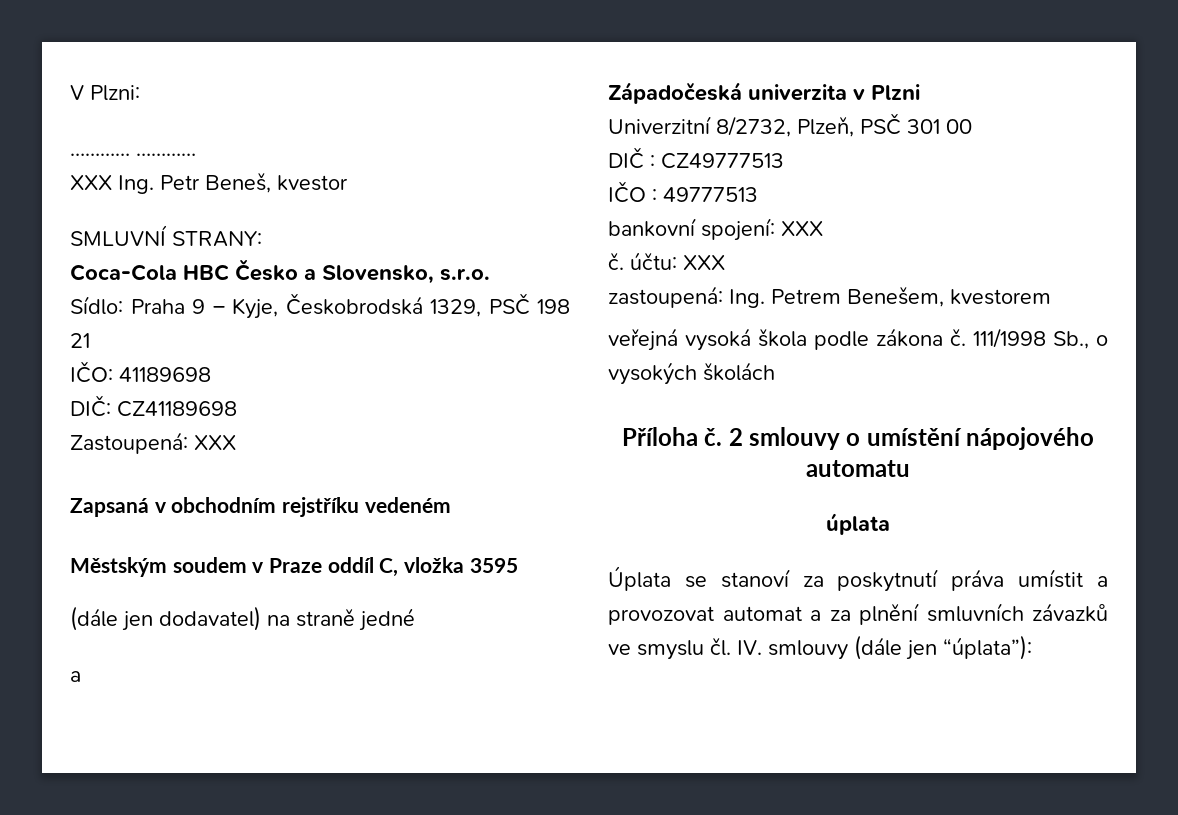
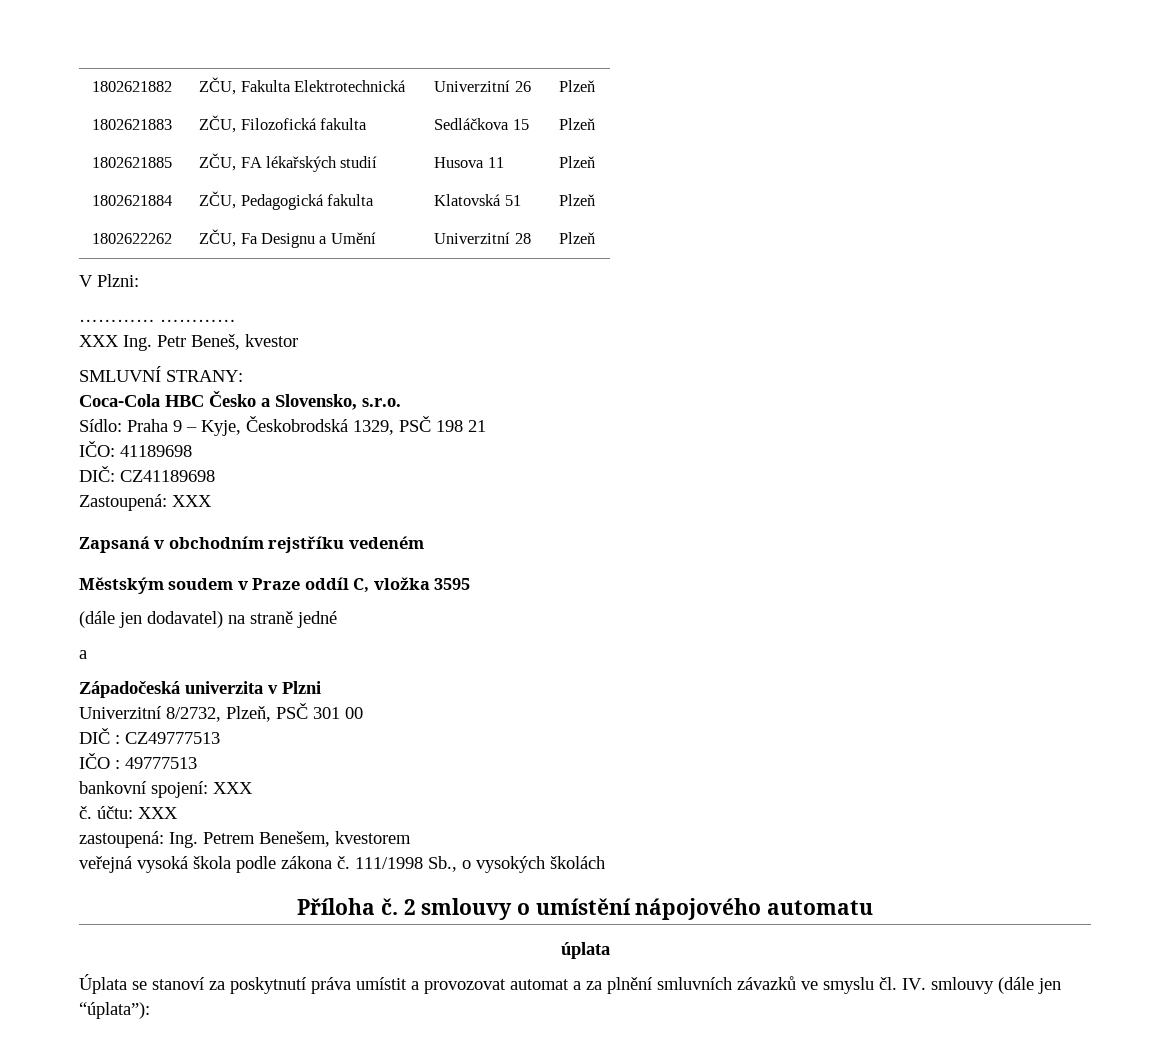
+ 1802621882 | ZČU, Fakulta Elektrotechnická | Univerzitní 26 | Plzeň
+ 1802621883 | ZČU, Filozofická fakulta | Sedláčkova 15 | Plzeň
+ 1802621885 | ZČU, FA lékařských studií | Husova 11 | Plzeň
+ 1802621884 | ZČU, Pedagogická fakulta | Klatovská 51 | Plzeň
+ 1802622262 | ZČU, Fa Designu a Umění | Univerzitní 28 | Plzeň

